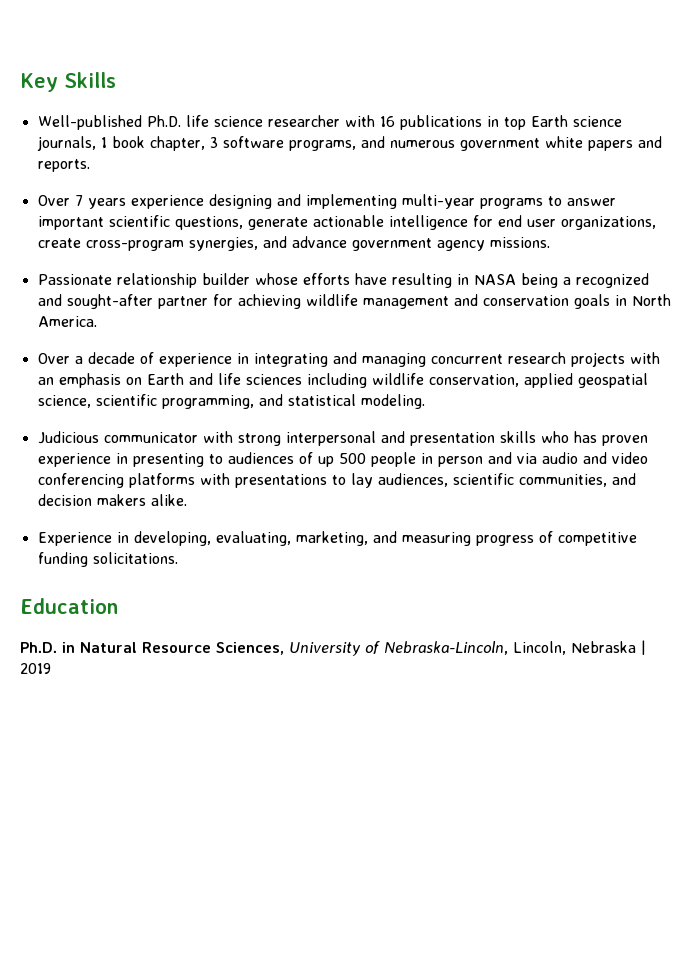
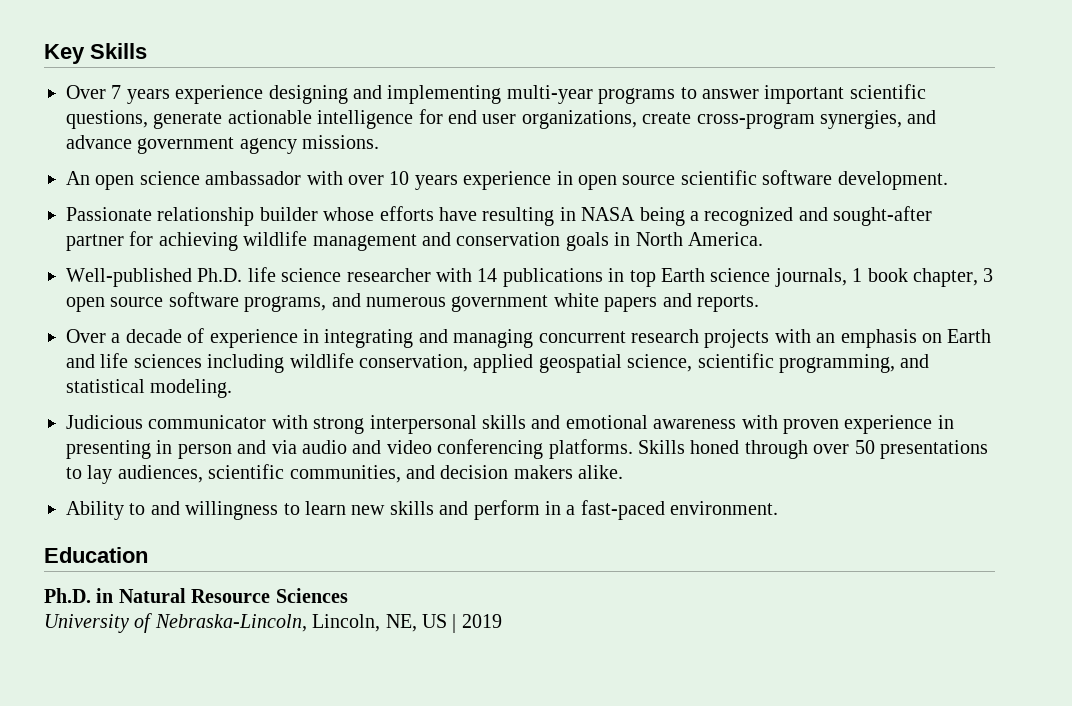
- Well-published Ph.D. life science researcher with 16 publications in top Earth science journals, 1 book chapter, 3 software programs, and numerous government white papers and reports.
+ An open science ambassador with over 10 years experience in open source scientific software development.
+ Well-published Ph.D. life science researcher with 14 publications in top Earth science journals, 1 book chapter, 3 open source software programs, and numerous government white papers and reports.
- Judicious communicator with strong interpersonal and presentation skills who has proven experience in presenting to audiences of up 500 people in person and via audio and video conferencing platforms with presentations to lay audiences, scientific communities, and decision makers alike.
+ Judicious communicator with strong interpersonal skills and emotional awareness with proven experience in presenting in person and via audio and video conferencing platforms. Skills honed through over 50 presentations to lay audiences, scientific communities, and decision makers alike.
- Experience in developing, evaluating, marketing, and measuring progress of competitive funding solicitations.
+ Ability to and willingness to learn new skills and perform in a fast-paced environment.
- Ph.D. in Natural Resource Sciences, University of Nebraska-Lincoln, Lincoln, Nebraska | 2019
+ Ph.D. in Natural Resource Sciences
+ University of Nebraska-Lincoln, Lincoln, NE, US | 2019

